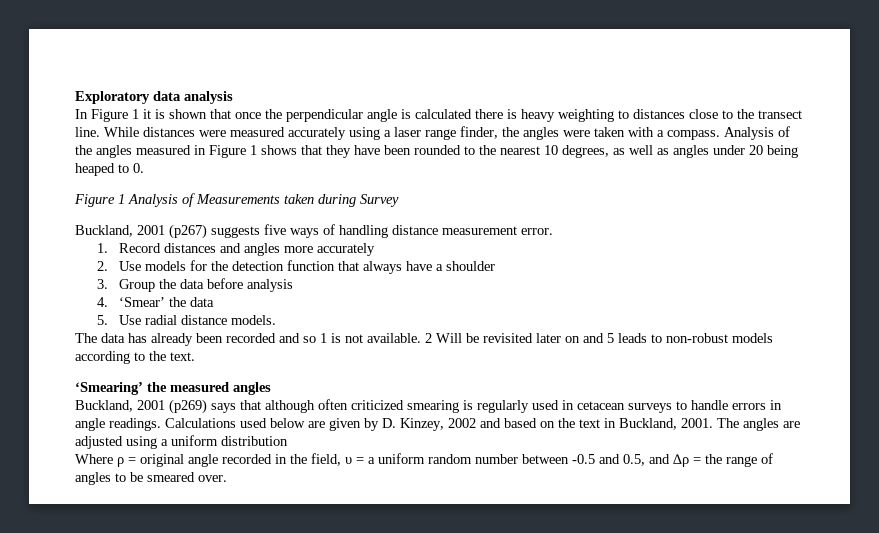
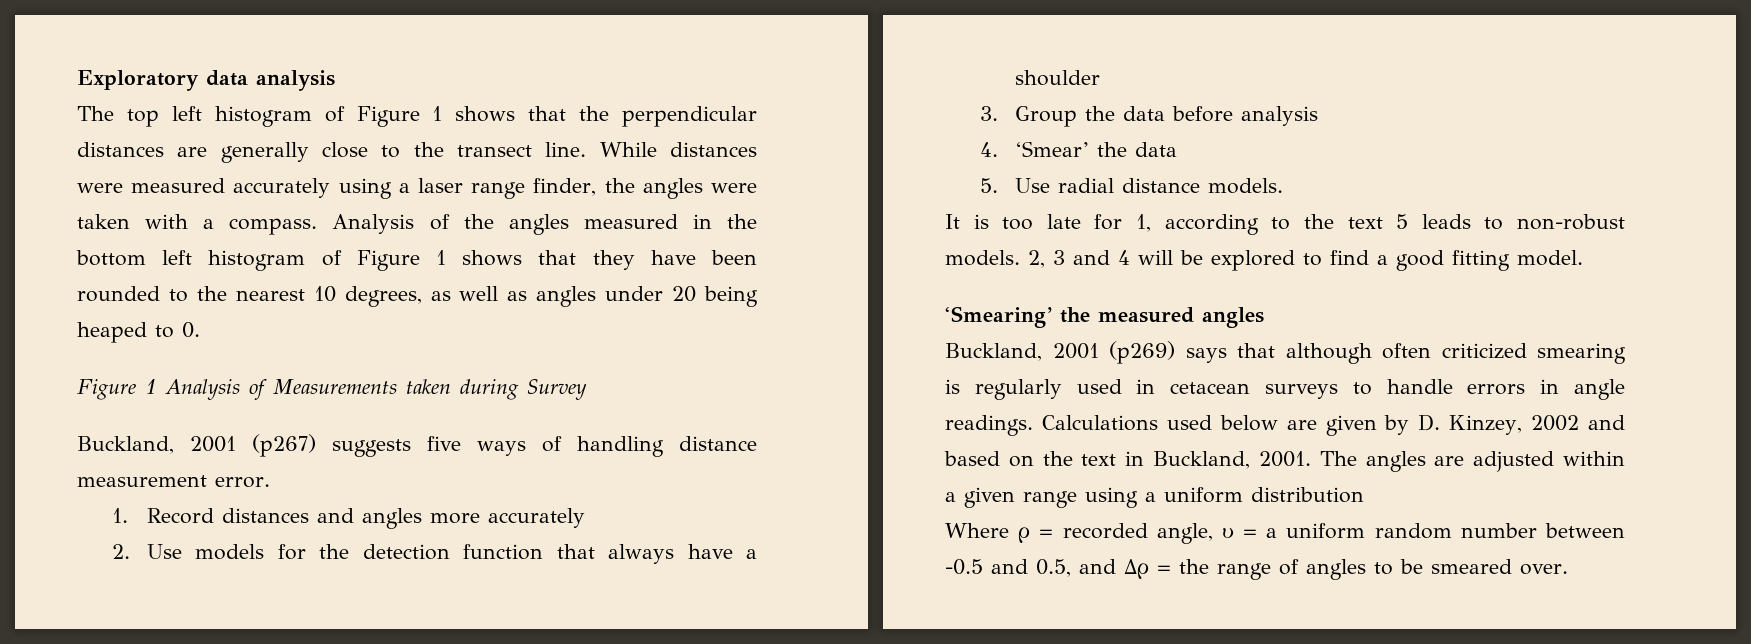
- In Figure 1 it is shown that once the perpendicular angle is calculated there is heavy weighting to distances close to the transect line.
+ The top left histogram of Figure 1 shows that the perpendicular distances are generally close to the transect line.
- Analysis of the angles measured in Figure 1 shows that they have been rounded to the nearest 10 degrees, as well as angles under 20 being heaped to 0.
+ Analysis of the angles measured in the bottom left histogram of Figure 1 shows that they have been rounded to the nearest 10 degrees, as well as angles under 20 being heaped to 0.
- The data has already been recorded and so 1 is not available. 2 Will be revisited later on and 5 leads to non-robust models according to the text.
+ It is too late for 1, according to the text 5 leads to non-robust models. 2, 3 and 4 will be explored to find a good fitting model.
- The angles are adjusted using a uniform distribution
+ The angles are adjusted within a given range using a uniform distribution
- Where ρ = original angle recorded in the field, υ = a uniform random number between -0.5 and 0.5, and ∆ρ = the range of angles to be smeared over.
+ Where ρ = recorded angle, υ = a uniform random number between -0.5 and 0.5, and ∆ρ = the range of angles to be smeared over.

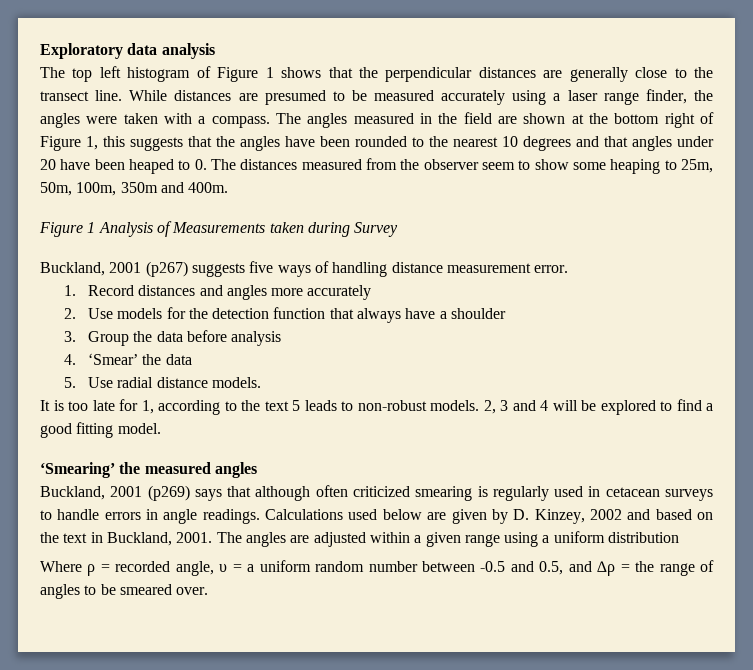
- While distances were measured accurately using a laser range finder, the angles were taken with a compass.
+ While distances are presumed to be measured accurately using a laser range finder, the angles were taken with a compass.
- Analysis of the angles measured in the bottom left histogram of Figure 1 shows that they have been rounded to the nearest 10 degrees, as well as angles under 20 being heaped to 0.
+ The angles measured in the field are shown at the bottom right of Figure 1, this suggests that the angles have been rounded to the nearest 10 degrees and that angles under 20 have been heaped to 0. The distances measured from the observer seem to show some heaping to 25m, 50m, 100m, 350m and 400m.

